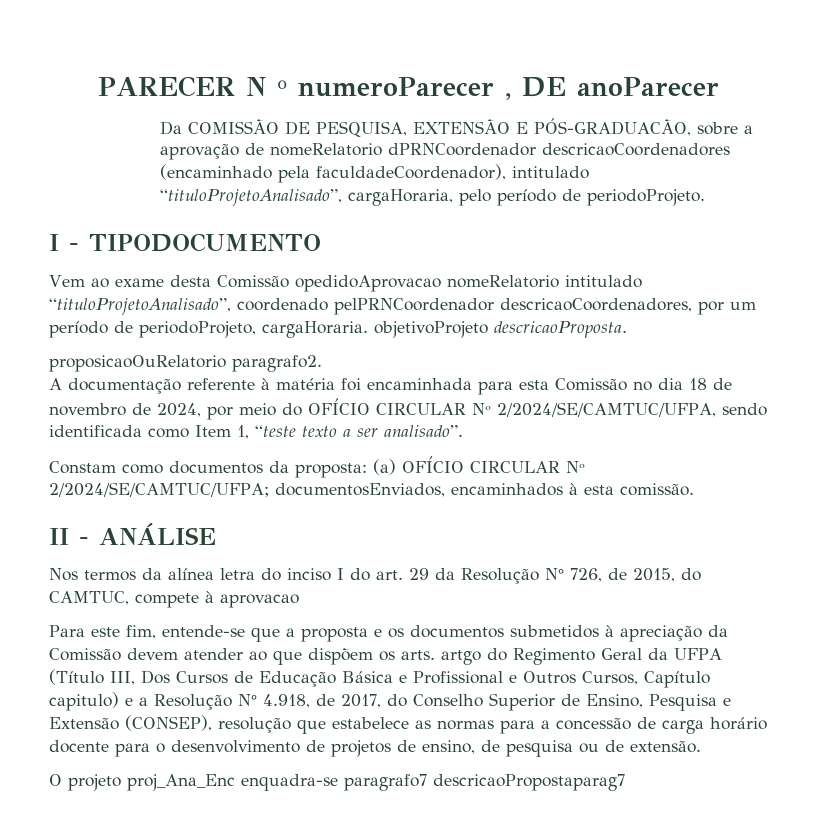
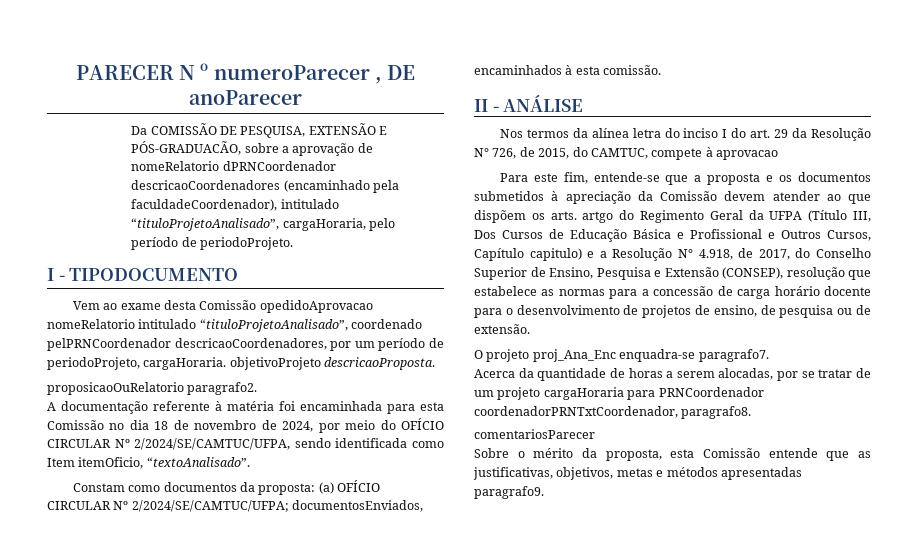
- A documentação referente à matéria foi encaminhada para esta Comissão no dia 18 de novembro de 2024, por meio do OFÍCIO CIRCULAR Nº 2/2024/SE/CAMTUC/UFPA, sendo identificada como Item 1, “teste texto a ser analisado”.
+ A documentação referente à matéria foi encaminhada para esta Comissão no dia 18 de novembro de 2024, por meio do OFÍCIO CIRCULAR Nº 2/2024/SE/CAMTUC/UFPA, sendo identificada como Item itemOficio, “textoAnalisado”.
- O projeto proj_Ana_Enc enquadra-se paragrafo7 descricaoPropostaparag7
+ O projeto proj_Ana_Enc enquadra-se paragrafo7.
+ Acerca da quantidade de horas a serem alocadas, por se tratar de um projeto cargaHoraria para PRNCoordenador coordenadorPRNTxtCoordenador, paragrafo8.
+ comentariosParecer
+ Sobre o mérito da proposta, esta Comissão entende que as justificativas, objetivos, metas e métodos apresentadas paragrafo9.

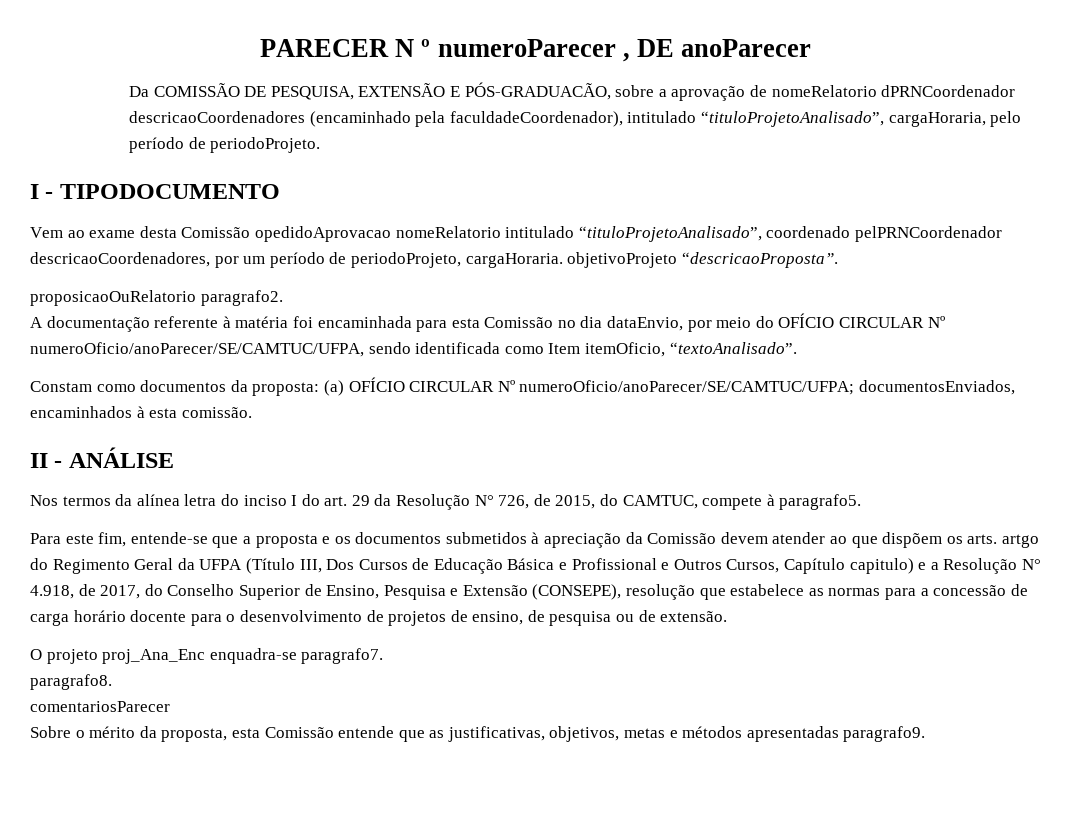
- Vem ao exame desta Comissão opedidoAprovacao nomeRelatorio intitulado “tituloProjetoAnalisado”, coordenado pelPRNCoordenador descricaoCoordenadores, por um período de periodoProjeto, cargaHoraria. objetivoProjeto descricaoProposta.
+ Vem ao exame desta Comissão opedidoAprovacao nomeRelatorio intitulado “tituloProjetoAnalisado”, coordenado pelPRNCoordenador descricaoCoordenadores, por um período de periodoProjeto, cargaHoraria. objetivoProjeto “descricaoProposta”.
- A documentação referente à matéria foi encaminhada para esta Comissão no dia 18 de novembro de 2024, por meio do OFÍCIO CIRCULAR Nº 2/2024/SE/CAMTUC/UFPA, sendo identificada como Item itemOficio, “textoAnalisado”.
+ A documentação referente à matéria foi encaminhada para esta Comissão no dia dataEnvio, por meio do OFÍCIO CIRCULAR Nº numeroOficio/anoParecer/SE/CAMTUC/UFPA, sendo identificada como Item itemOficio, “textoAnalisado”.
- Constam como documentos da proposta: (a) OFÍCIO CIRCULAR Nº 2/2024/SE/CAMTUC/UFPA; documentosEnviados, encaminhados à esta comissão.
+ Constam como documentos da proposta: (a) OFÍCIO CIRCULAR Nº numeroOficio/anoParecer/SE/CAMTUC/UFPA; documentosEnviados, encaminhados à esta comissão.
- Nos termos da alínea letra do inciso I do art. 29 da Resolução N° 726, de 2015, do CAMTUC, compete à aprovacao
+ Nos termos da alínea letra do inciso I do art. 29 da Resolução N° 726, de 2015, do CAMTUC, compete à paragrafo5.
- Para este fim, entende-se que a proposta e os documentos submetidos à apreciação da Comissão devem atender ao que dispõem os arts. artgo do Regimento Geral da UFPA (Título III, Dos Cursos de Educação Básica e Profissional e Outros Cursos, Capítulo capitulo) e a Resolução N° 4.918, de 2017, do Conselho Superior de Ensino, Pesquisa e Extensão (CONSEP), resolução que estabelece as normas para a concessão de carga horário docente para o desenvolvimento de projetos de ensino, de pesquisa ou de extensão.
+ Para este fim, entende-se que a proposta e os documentos submetidos à apreciação da Comissão devem atender ao que dispõem os arts. artgo do Regimento Geral da UFPA (Título III, Dos Cursos de Educação Básica e Profissional e Outros Cursos, Capítulo capitulo) e a Resolução N° 4.918, de 2017, do Conselho Superior de Ensino, Pesquisa e Extensão (CONSEPE), resolução que estabelece as normas para a concessão de carga horário docente para o desenvolvimento de projetos de ensino, de pesquisa ou de extensão.
- Acerca da quantidade de horas a serem alocadas, por se tratar de um projeto cargaHoraria para PRNCoordenador coordenadorPRNTxtCoordenador, paragrafo8.
+ paragrafo8.

